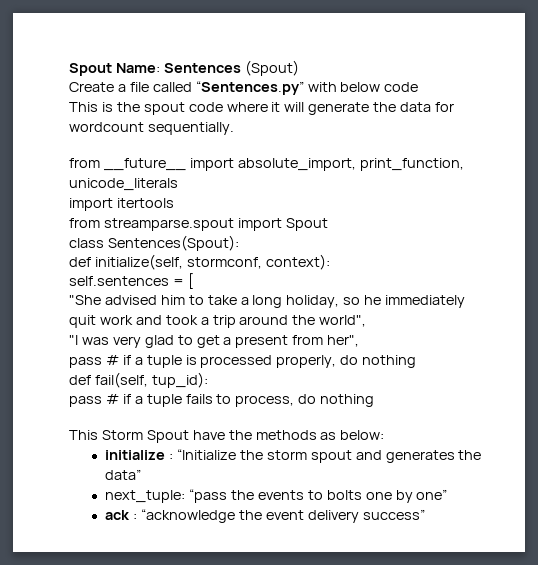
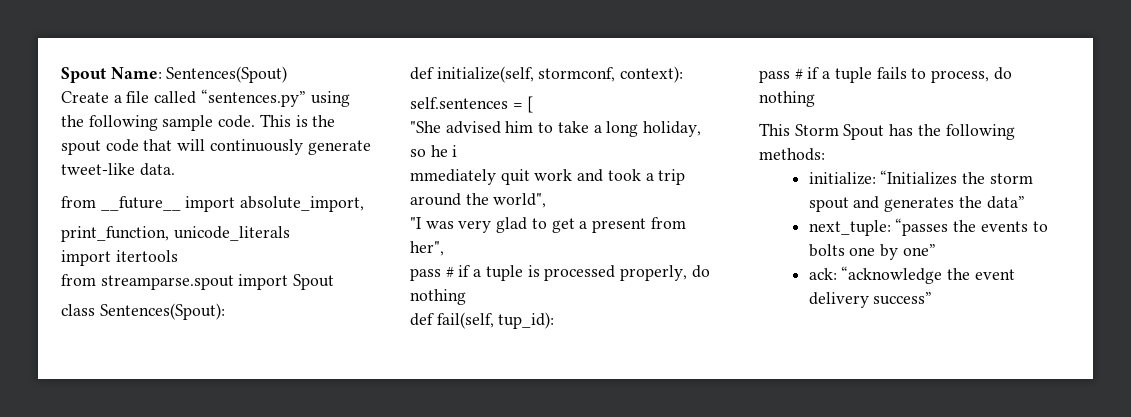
- Spout Name: Sentences (Spout)
+ Spout Name: Sentences(Spout)
- Create a file called “Sentences.py” with below code
- This is the spout code where it will generate the data for wordcount sequentially.
+ Create a file called “sentences.py” using the following sample code. This is the spout code that will continuously generate tweet-like data.
- from __future__ import absolute_import, print_function, unicode_literals
+ from __future__ import absolute_import,
+ print_function, unicode_literals
- "She advised him to take a long holiday, so he immediately quit work and took a trip around the world",
+ "She advised him to take a long holiday, so he i
+ mmediately quit work and took a trip around the world",
- This Storm Spout have the methods as below:
- initialize : “Initialize the storm spout and generates the data”
+ This Storm Spout has the following methods:
+ initialize: “Initializes the storm spout and generates the data”
- next_tuple: “pass the events to bolts one by one”
+ next_tuple: “passes the events to bolts one by one”
- ack : “acknowledge the event delivery success”
+ ack: “acknowledge the event delivery success”

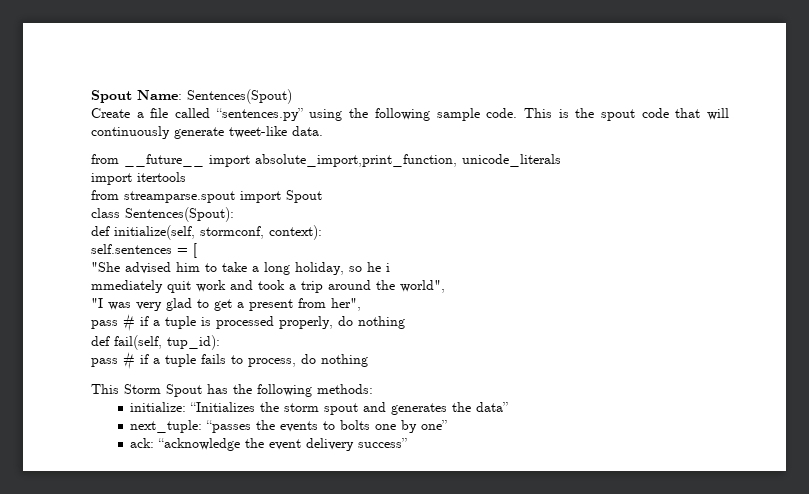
- from __future__ import absolute_import,
- print_function, unicode_literals
+ from __future__ import absolute_import,print_function, unicode_literals

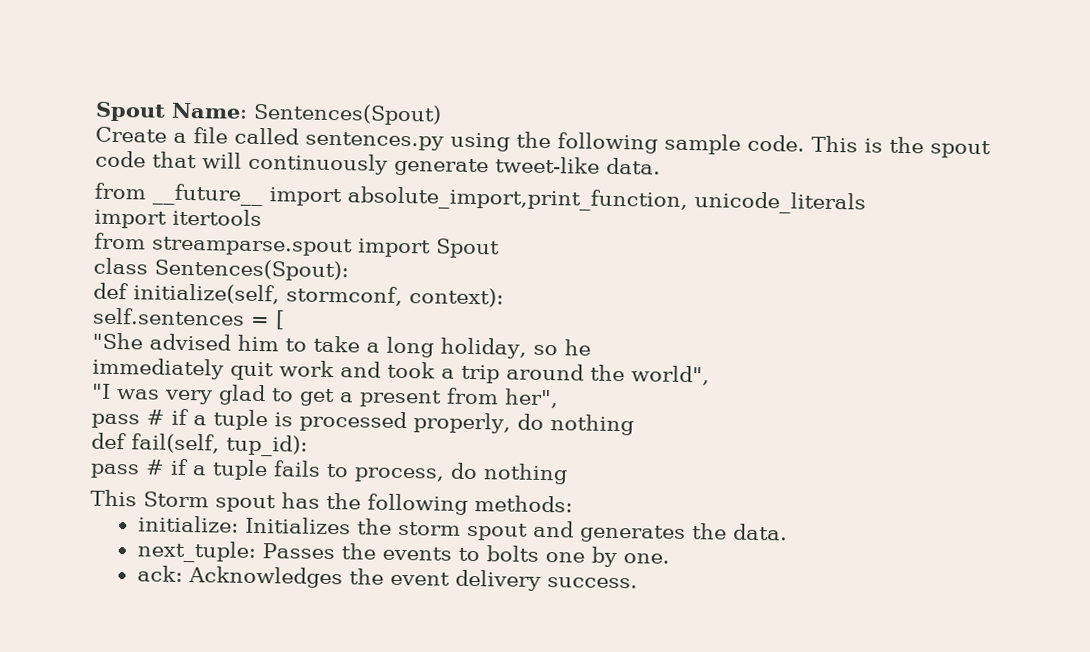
- Create a file called “sentences.py” using the following sample code.
+ Create a file called sentences.py using the following sample code.
- "She advised him to take a long holiday, so he i
- mmediately quit work and took a trip around the world",
+ "She advised him to take a long holiday, so he
+ immediately quit work and took a trip around the world",
- This Storm Spout has the following methods:
+ This Storm spout has the following methods:
- initialize: “Initializes the storm spout and generates the data”
+ initialize: Initializes the storm spout and generates the data.
- next_tuple: “passes the events to bolts one by one”
+ next_tuple: Passes the events to bolts one by one.
- ack: “acknowledge the event delivery success”
+ ack: Acknowledges the event delivery success.

